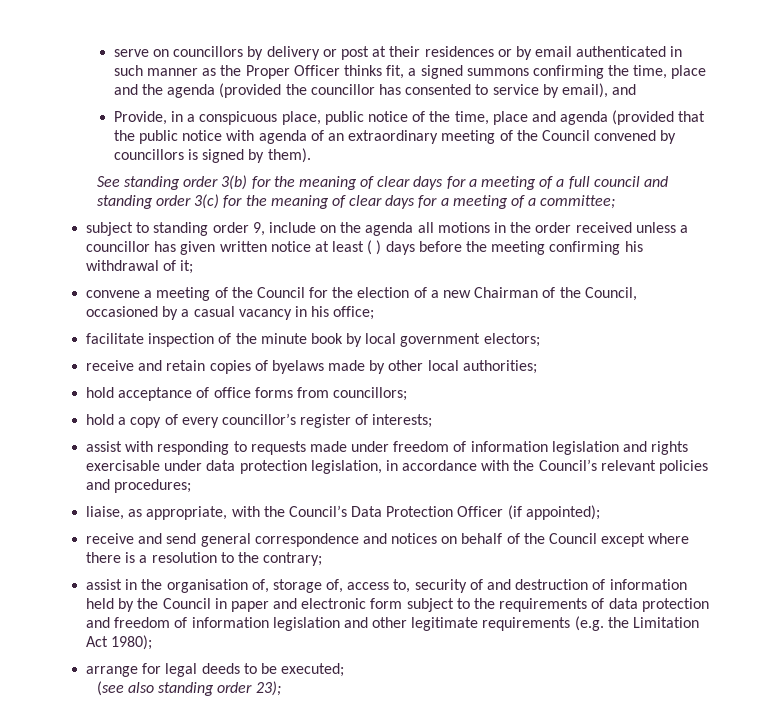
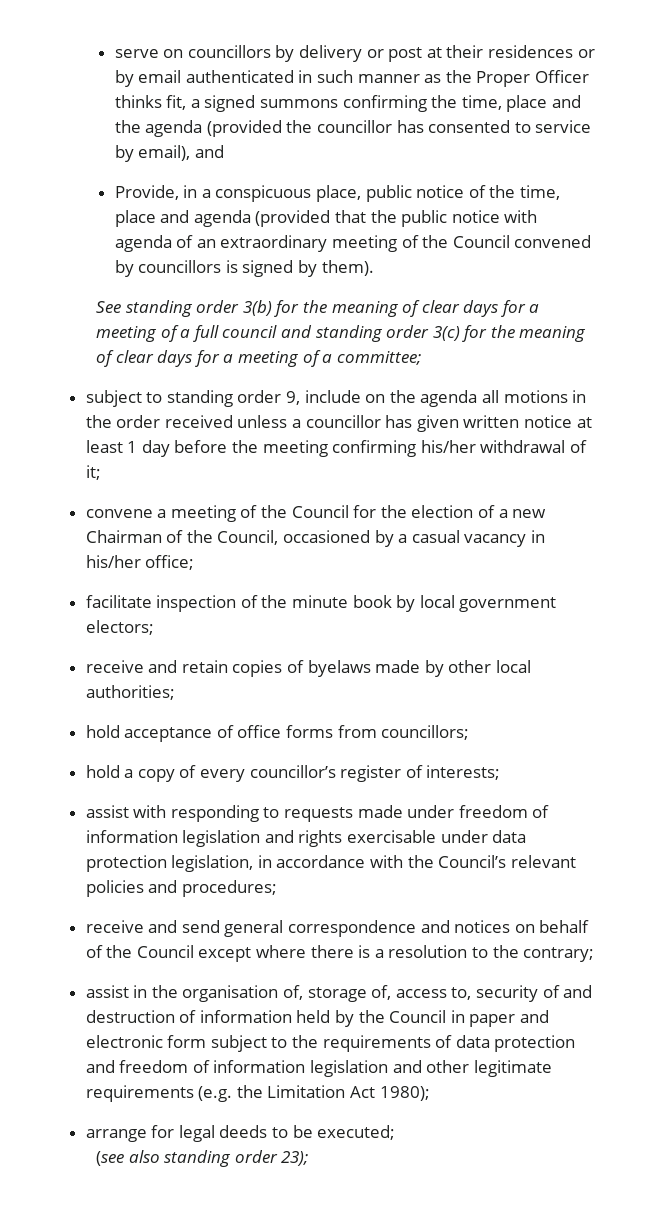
- subject to standing order 9, include on the agenda all motions in the order received unless a councillor has given written notice at least ( ) days before the meeting confirming his withdrawal of it;
+ subject to standing order 9, include on the agenda all motions in the order received unless a councillor has given written notice at least 1 day before the meeting confirming his/her withdrawal of it;
- convene a meeting of the Council for the election of a new Chairman of the Council, occasioned by a casual vacancy in his office;
+ convene a meeting of the Council for the election of a new Chairman of the Council, occasioned by a casual vacancy in his/her office;
- liaise, as appropriate, with the Council’s Data Protection Officer (if appointed);

